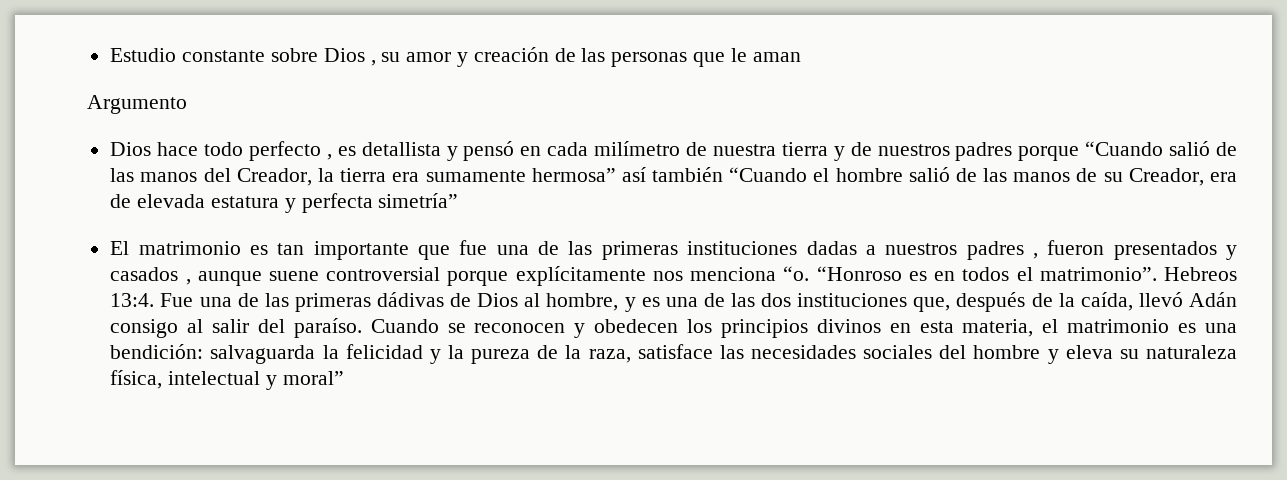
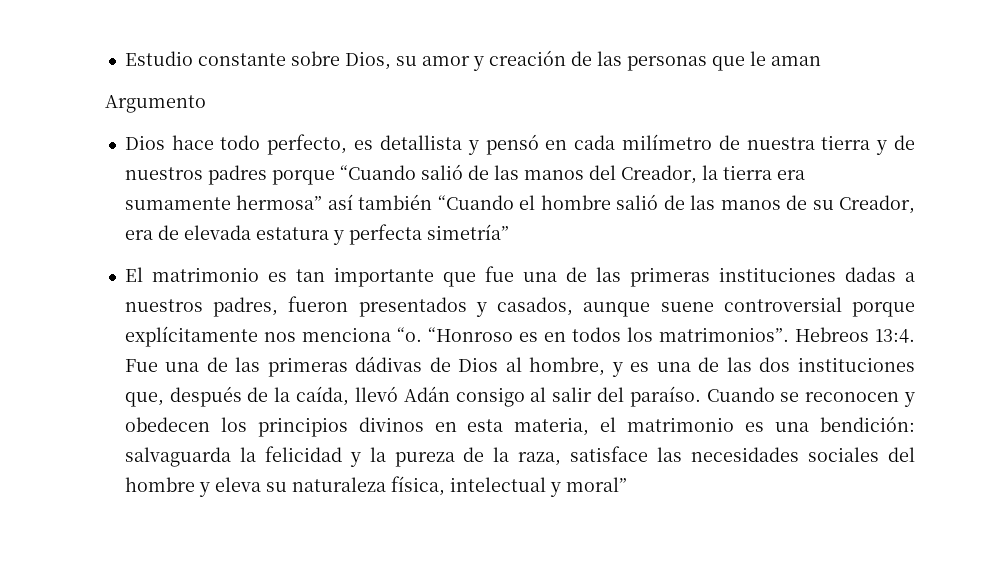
- Estudio constante sobre Dios , su amor y creación de las personas que le aman
+ Estudio constante sobre Dios, su amor y creación de las personas que le aman
- Dios hace todo perfecto , es detallista y pensó en cada milímetro de nuestra tierra y de nuestros padres porque “Cuando salió de las manos del Creador, la tierra era sumamente hermosa” así también “Cuando el hombre salió de las manos de su Creador, era de elevada estatura y perfecta simetría”
+ Dios hace todo perfecto, es detallista y pensó en cada milímetro de nuestra tierra y de nuestros padres porque “Cuando salió de las manos del Creador, la tierra era sumamente hermosa” así también “Cuando el hombre salió de las manos de su Creador, era de elevada estatura y perfecta simetría”
- El matrimonio es tan importante que fue una de las primeras instituciones dadas a nuestros padres , fueron presentados y casados , aunque suene controversial porque explícitamente nos menciona “o.
+ El matrimonio es tan importante que fue una de las primeras instituciones dadas a nuestros padres, fueron presentados y casados, aunque suene controversial porque explícitamente nos menciona “o.
- “Honroso es en todos el matrimonio”.
+ “Honroso es en todos los matrimonios”.

